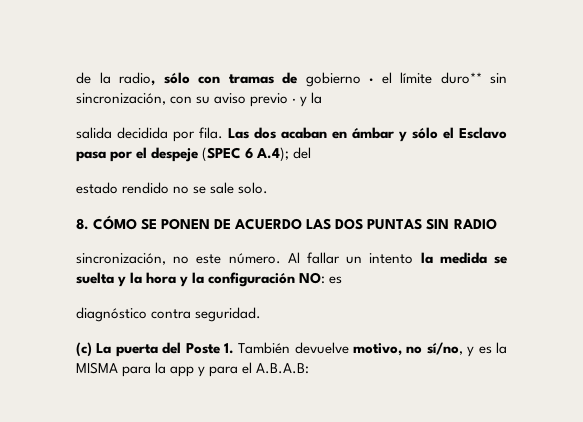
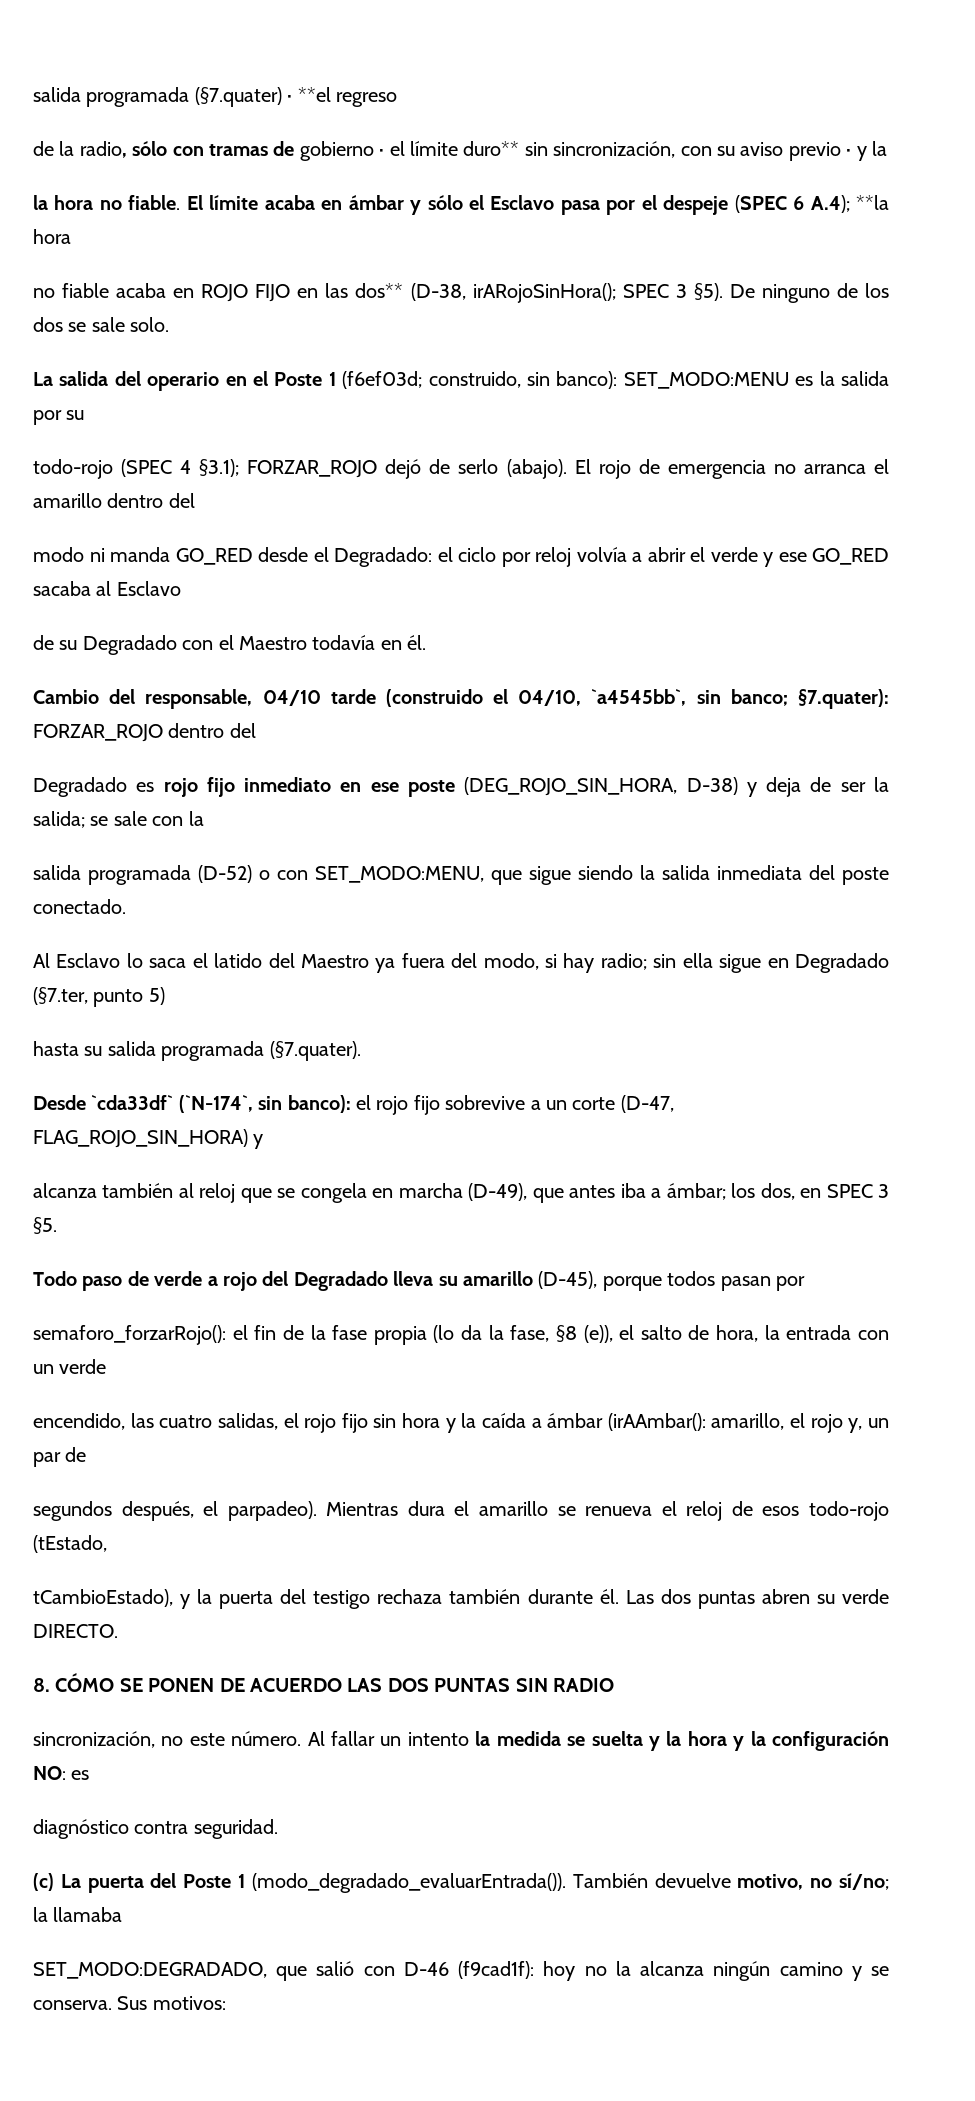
+ salida programada (§7.quater) · **el regreso
- salida decidida por fila. Las dos acaban en ámbar y sólo el Esclavo pasa por el despeje (SPEC 6 A.4); del
- estado rendido no se sale solo.
+ la hora no fiable. El límite acaba en ámbar y sólo el Esclavo pasa por el despeje (SPEC 6 A.4); **la hora
+ no fiable acaba en ROJO FIJO en las dos** (D-38, irARojoSinHora(); SPEC 3 §5). De ninguno de los dos se sale solo.
+ La salida del operario en el Poste 1 (f6ef03d; construido, sin banco): SET_MODO:MENU es la salida por su
+ todo-rojo (SPEC 4 §3.1); FORZAR_ROJO dejó de serlo (abajo). El rojo de emergencia no arranca el amarillo dentro del
+ modo ni manda GO_RED desde el Degradado: el ciclo por reloj volvía a abrir el verde y ese GO_RED sacaba al Esclavo
+ de su Degradado con el Maestro todavía en él.
+ Cambio del responsable, 04/10 tarde (construido el 04/10, `a4545bb`, sin banco; §7.quater): FORZAR_ROJO dentro del
+ Degradado es rojo fijo inmediato en ese poste (DEG_ROJO_SIN_HORA, D-38) y deja de ser la salida; se sale con la
+ salida programada (D-52) o con SET_MODO:MENU, que sigue siendo la salida inmediata del poste conectado.
+ Al Esclavo lo saca el latido del Maestro ya fuera del modo, si hay radio; sin ella sigue en Degradado (§7.ter, punto 5)
+ hasta su salida programada (§7.quater).
+ Desde `cda33df` (`N-174`, sin banco): el rojo fijo sobrevive a un corte (D-47, FLAG_ROJO_SIN_HORA) y
+ alcanza también al reloj que se congela en marcha (D-49), que antes iba a ámbar; los dos, en SPEC 3 §5.
+ Todo paso de verde a rojo del Degradado lleva su amarillo (D-45), porque todos pasan por
+ semaforo_forzarRojo(): el fin de la fase propia (lo da la fase, §8 (e)), el salto de hora, la entrada con un verde
+ encendido, las cuatro salidas, el rojo fijo sin hora y la caída a ámbar (irAAmbar(): amarillo, el rojo y, un par de
+ segundos después, el parpadeo). Mientras dura el amarillo se renueva el reloj de esos todo-rojo (tEstado,
+ tCambioEstado), y la puerta del testigo rechaza también durante él. Las dos puntas abren su verde DIRECTO.
- (c) La puerta del Poste 1. También devuelve motivo, no sí/no, y es la MISMA para la app y para el A.B.A.B:
+ (c) La puerta del Poste 1 (modo_degradado_evaluarEntrada()). También devuelve motivo, no sí/no; la llamaba
+ SET_MODO:DEGRADADO, que salió con D-46 (f9cad1f): hoy no la alcanza ningún camino y se conserva. Sus motivos:

